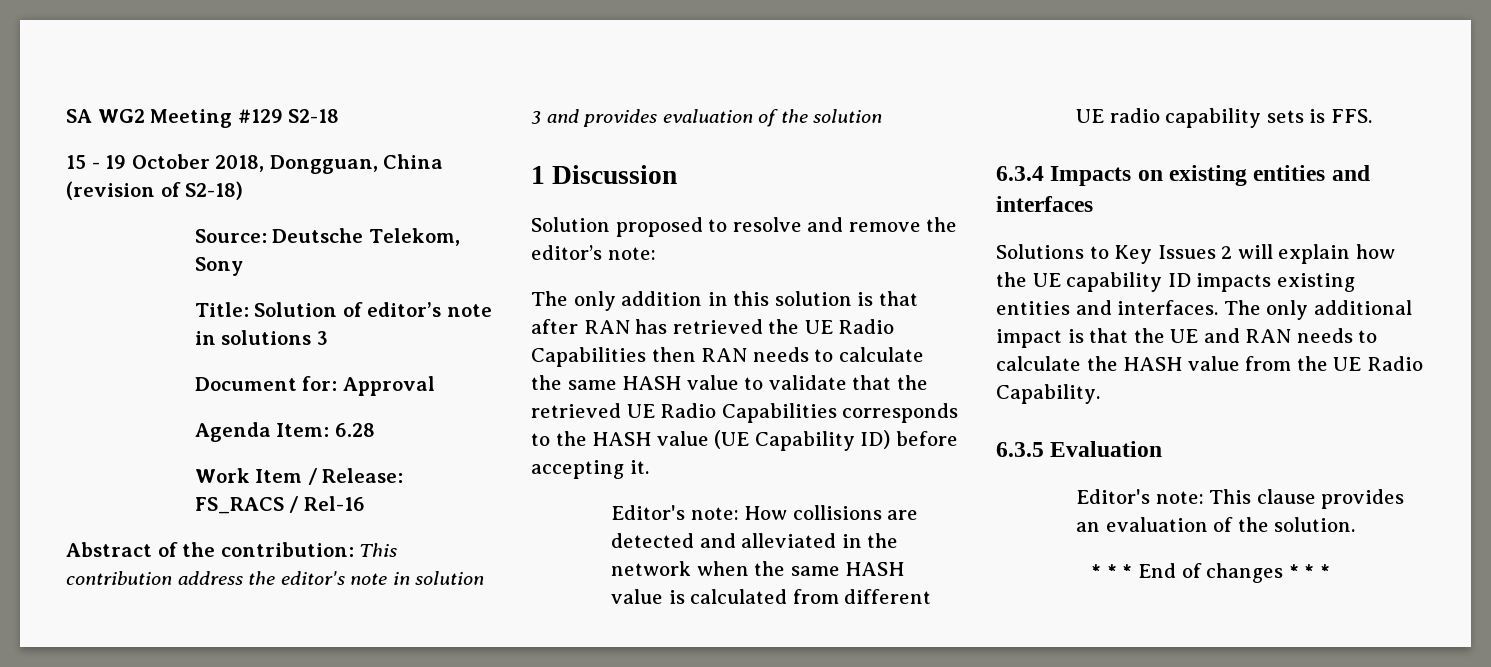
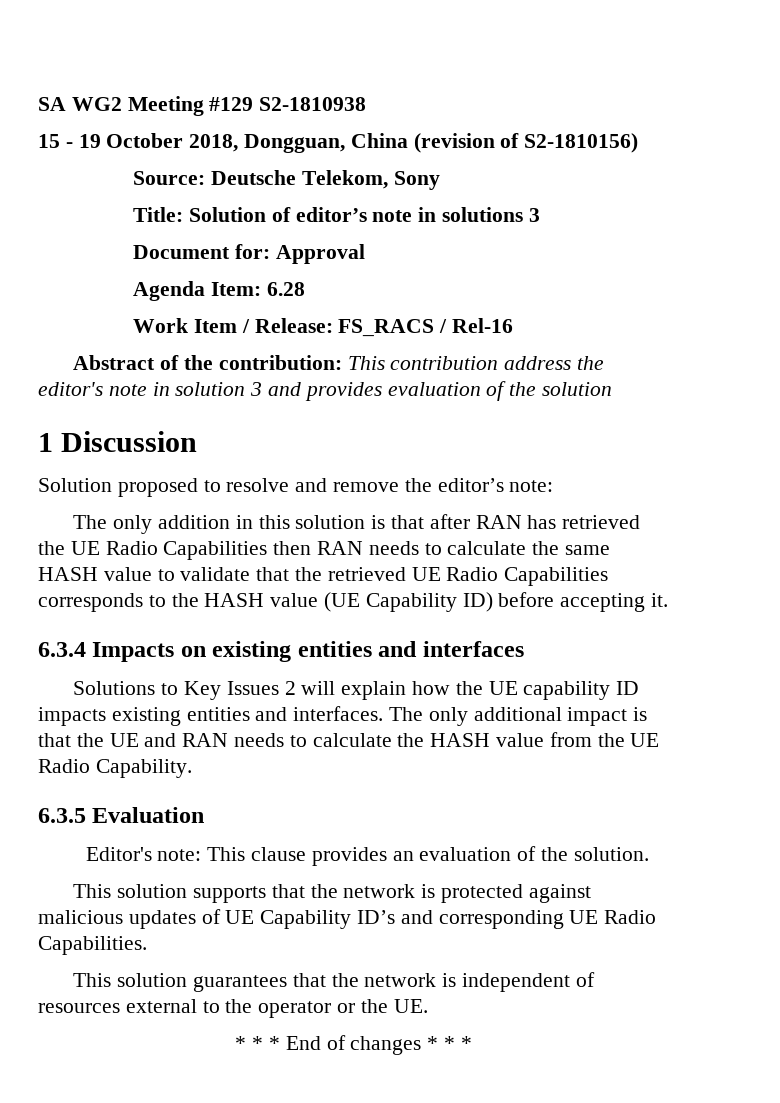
- SA WG2 Meeting #129 S2-18
+ SA WG2 Meeting #129 S2-1810938
- 15 - 19 October 2018, Dongguan, China (revision of S2-18)
+ 15 - 19 October 2018, Dongguan, China (revision of S2-1810156)
- Editor's note: How collisions are detected and alleviated in the network when the same HASH value is calculated from different UE radio capability sets is FFS.
+ This solution supports that the network is protected against malicious updates of UE Capability ID’s and corresponding UE Radio Capabilities.
+ This solution guarantees that the network is independent of resources external to the operator or the UE.

